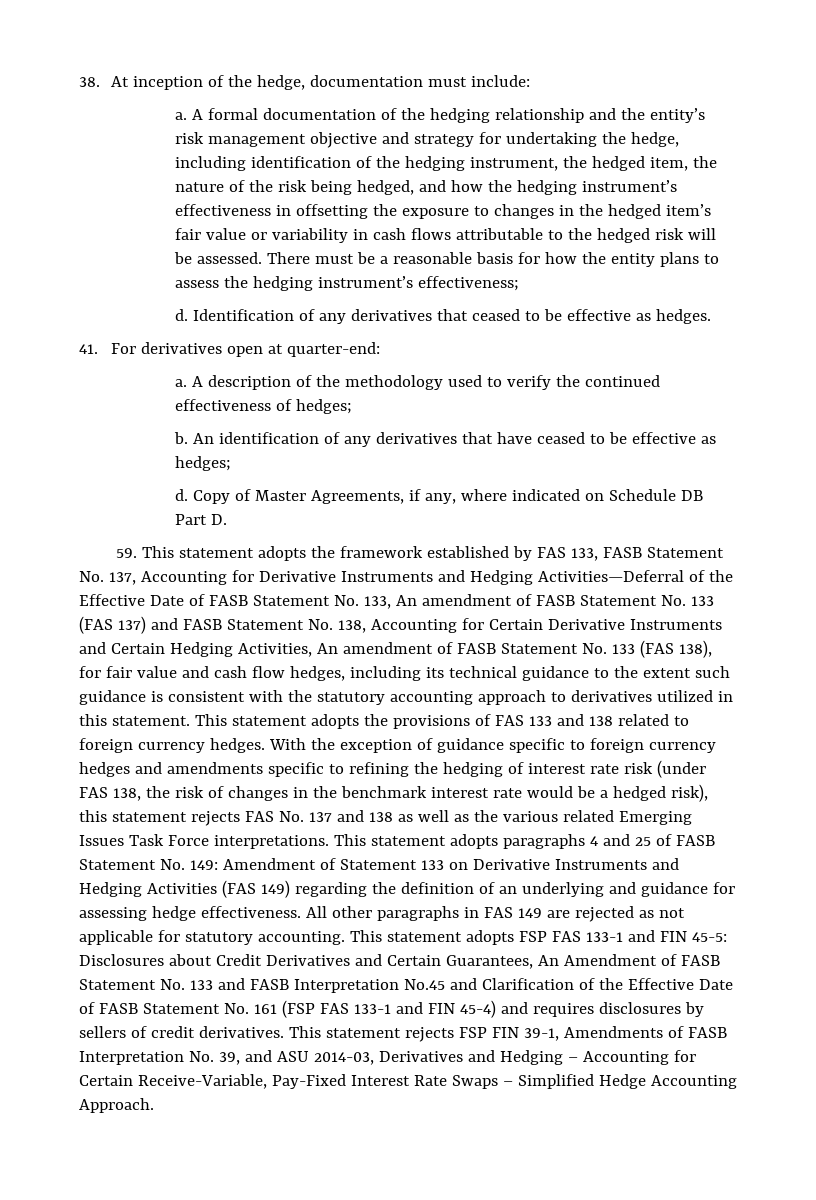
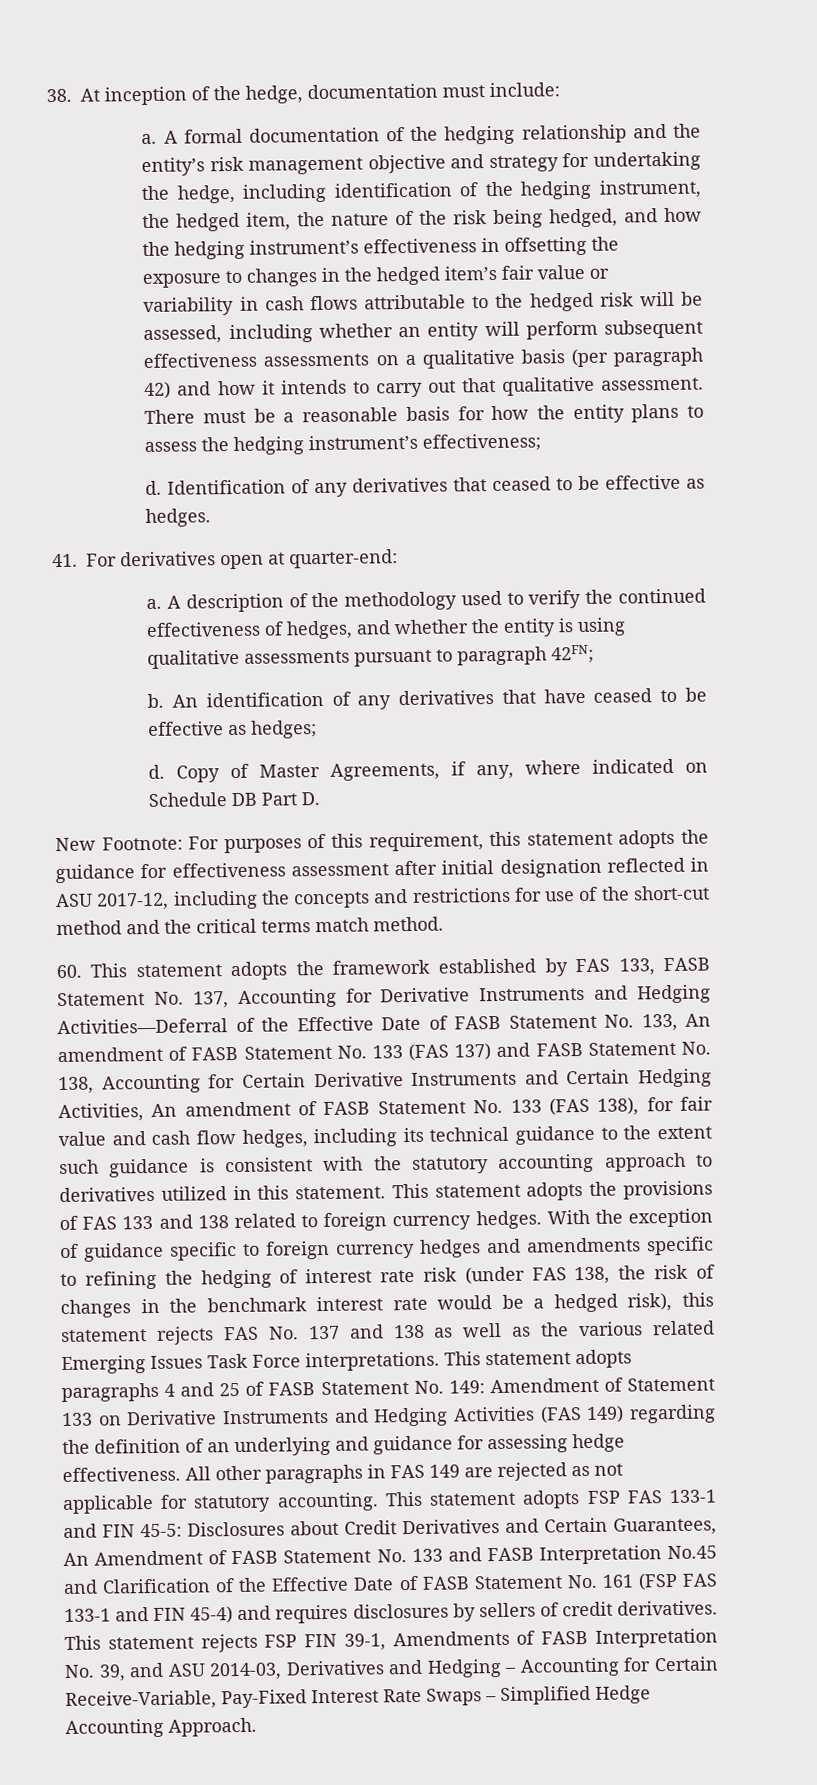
- A formal documentation of the hedging relationship and the entity’s risk management objective and strategy for undertaking the hedge, including identification of the hedging instrument, the hedged item, the nature of the risk being hedged, and how the hedging instrument’s effectiveness in offsetting the exposure to changes in the hedged item’s fair value or variability in cash flows attributable to the hedged risk will be assessed.
+ A formal documentation of the hedging relationship and the entity’s risk management objective and strategy for undertaking the hedge, including identification of the hedging instrument, the hedged item, the nature of the risk being hedged, and how the hedging instrument’s effectiveness in offsetting the exposure to changes in the hedged item’s fair value or variability in cash flows attributable to the hedged risk will be assessed, including whether an entity will perform subsequent effectiveness assessments on a qualitative basis (per paragraph 42) and how it intends to carry out that qualitative assessment.
- A description of the methodology used to verify the continued effectiveness of hedges;
+ A description of the methodology used to verify the continued effectiveness of hedges, and whether the entity is using qualitative assessments pursuant to paragraph 42FN;
- 59. This statement adopts the framework established by FAS 133, FASB Statement No. 137, Accounting for Derivative Instruments and Hedging Activities—Deferral of the Effective Date of FASB Statement No. 133, An amendment of FASB Statement No. 133 (FAS 137) and FASB Statement No. 138, Accounting for Certain Derivative Instruments and Certain Hedging Activities, An amendment of FASB Statement No. 133 (FAS 138), for fair value and cash flow hedges, including its technical guidance to the extent such guidance is consistent with the statutory accounting approach to derivatives utilized in this statement.
+ New Footnote: For purposes of this requirement, this statement adopts the guidance for effectiveness assessment after initial designation reflected in ASU 2017-12, including the concepts and restrictions for use of the short-cut method and the critical terms match method.
+ 60. This statement adopts the framework established by FAS 133, FASB Statement No. 137, Accounting for Derivative Instruments and Hedging Activities—Deferral of the Effective Date of FASB Statement No. 133, An amendment of FASB Statement No. 133 (FAS 137) and FASB Statement No. 138, Accounting for Certain Derivative Instruments and Certain Hedging Activities, An amendment of FASB Statement No. 133 (FAS 138), for fair value and cash flow hedges, including its technical guidance to the extent such guidance is consistent with the statutory accounting approach to derivatives utilized in this statement.

